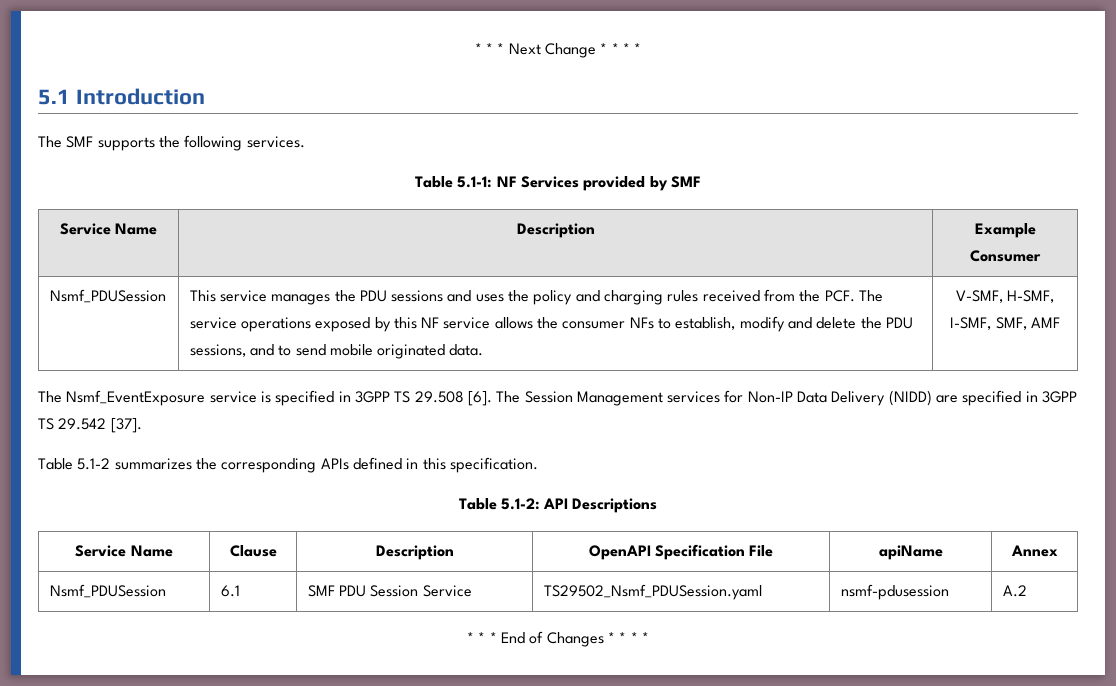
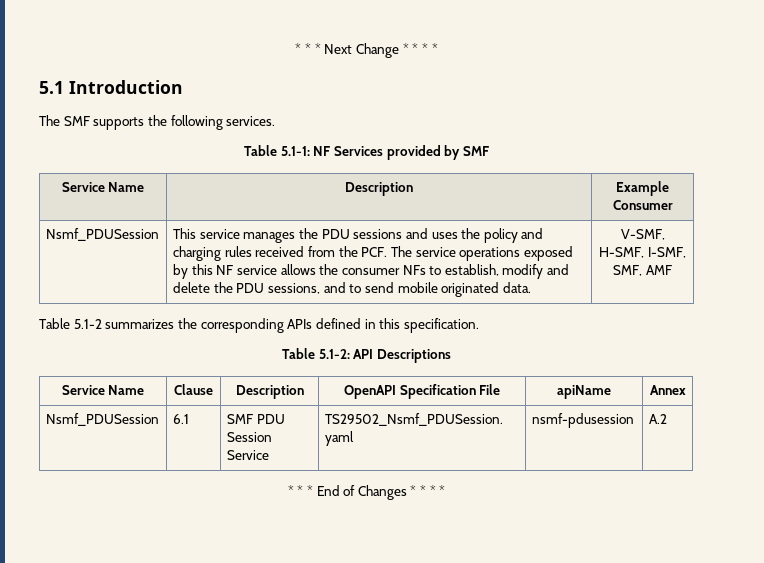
- The Nsmf_EventExposure service is specified in 3GPP TS 29.508 [6]. The Session Management services for Non-IP Data Delivery (NIDD) are specified in 3GPP TS 29.542 [37].

